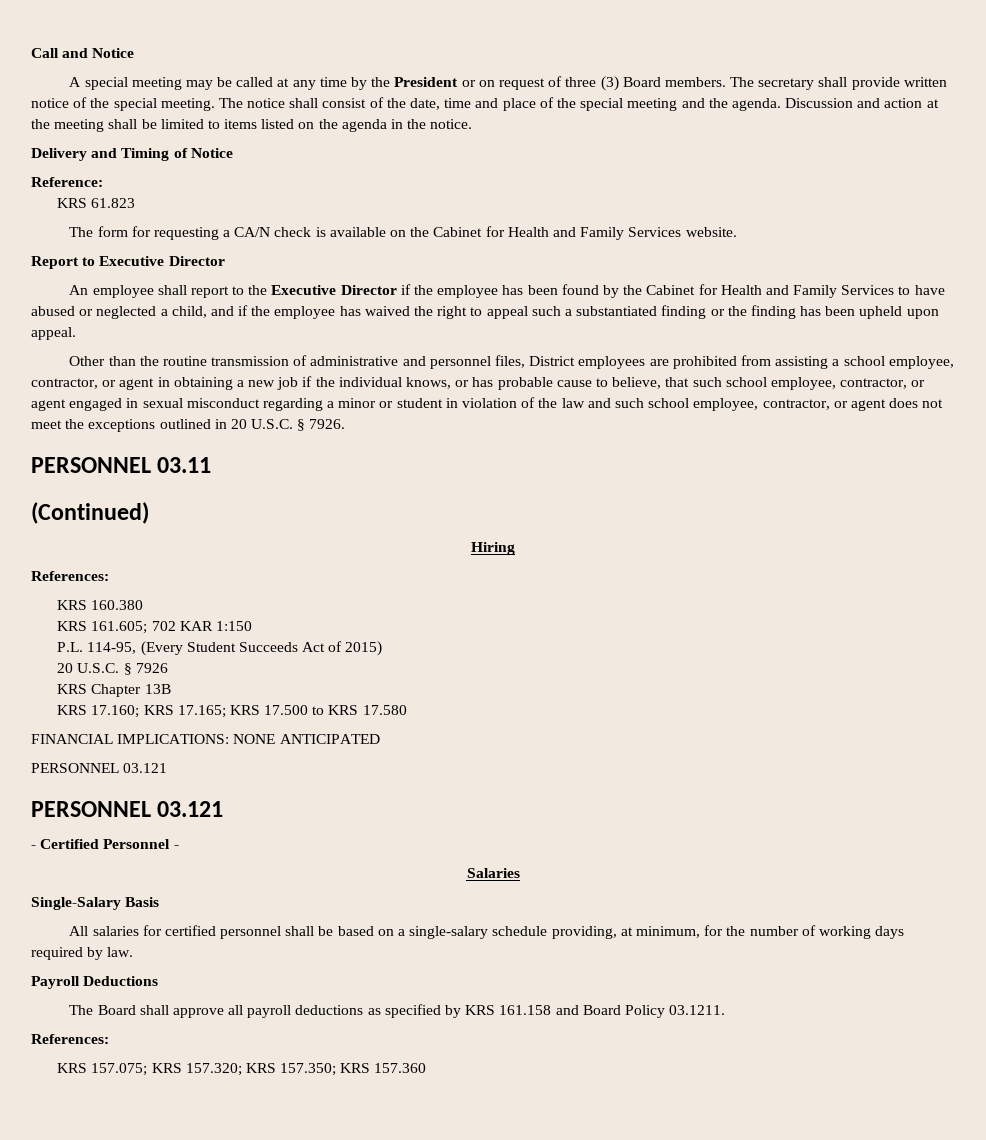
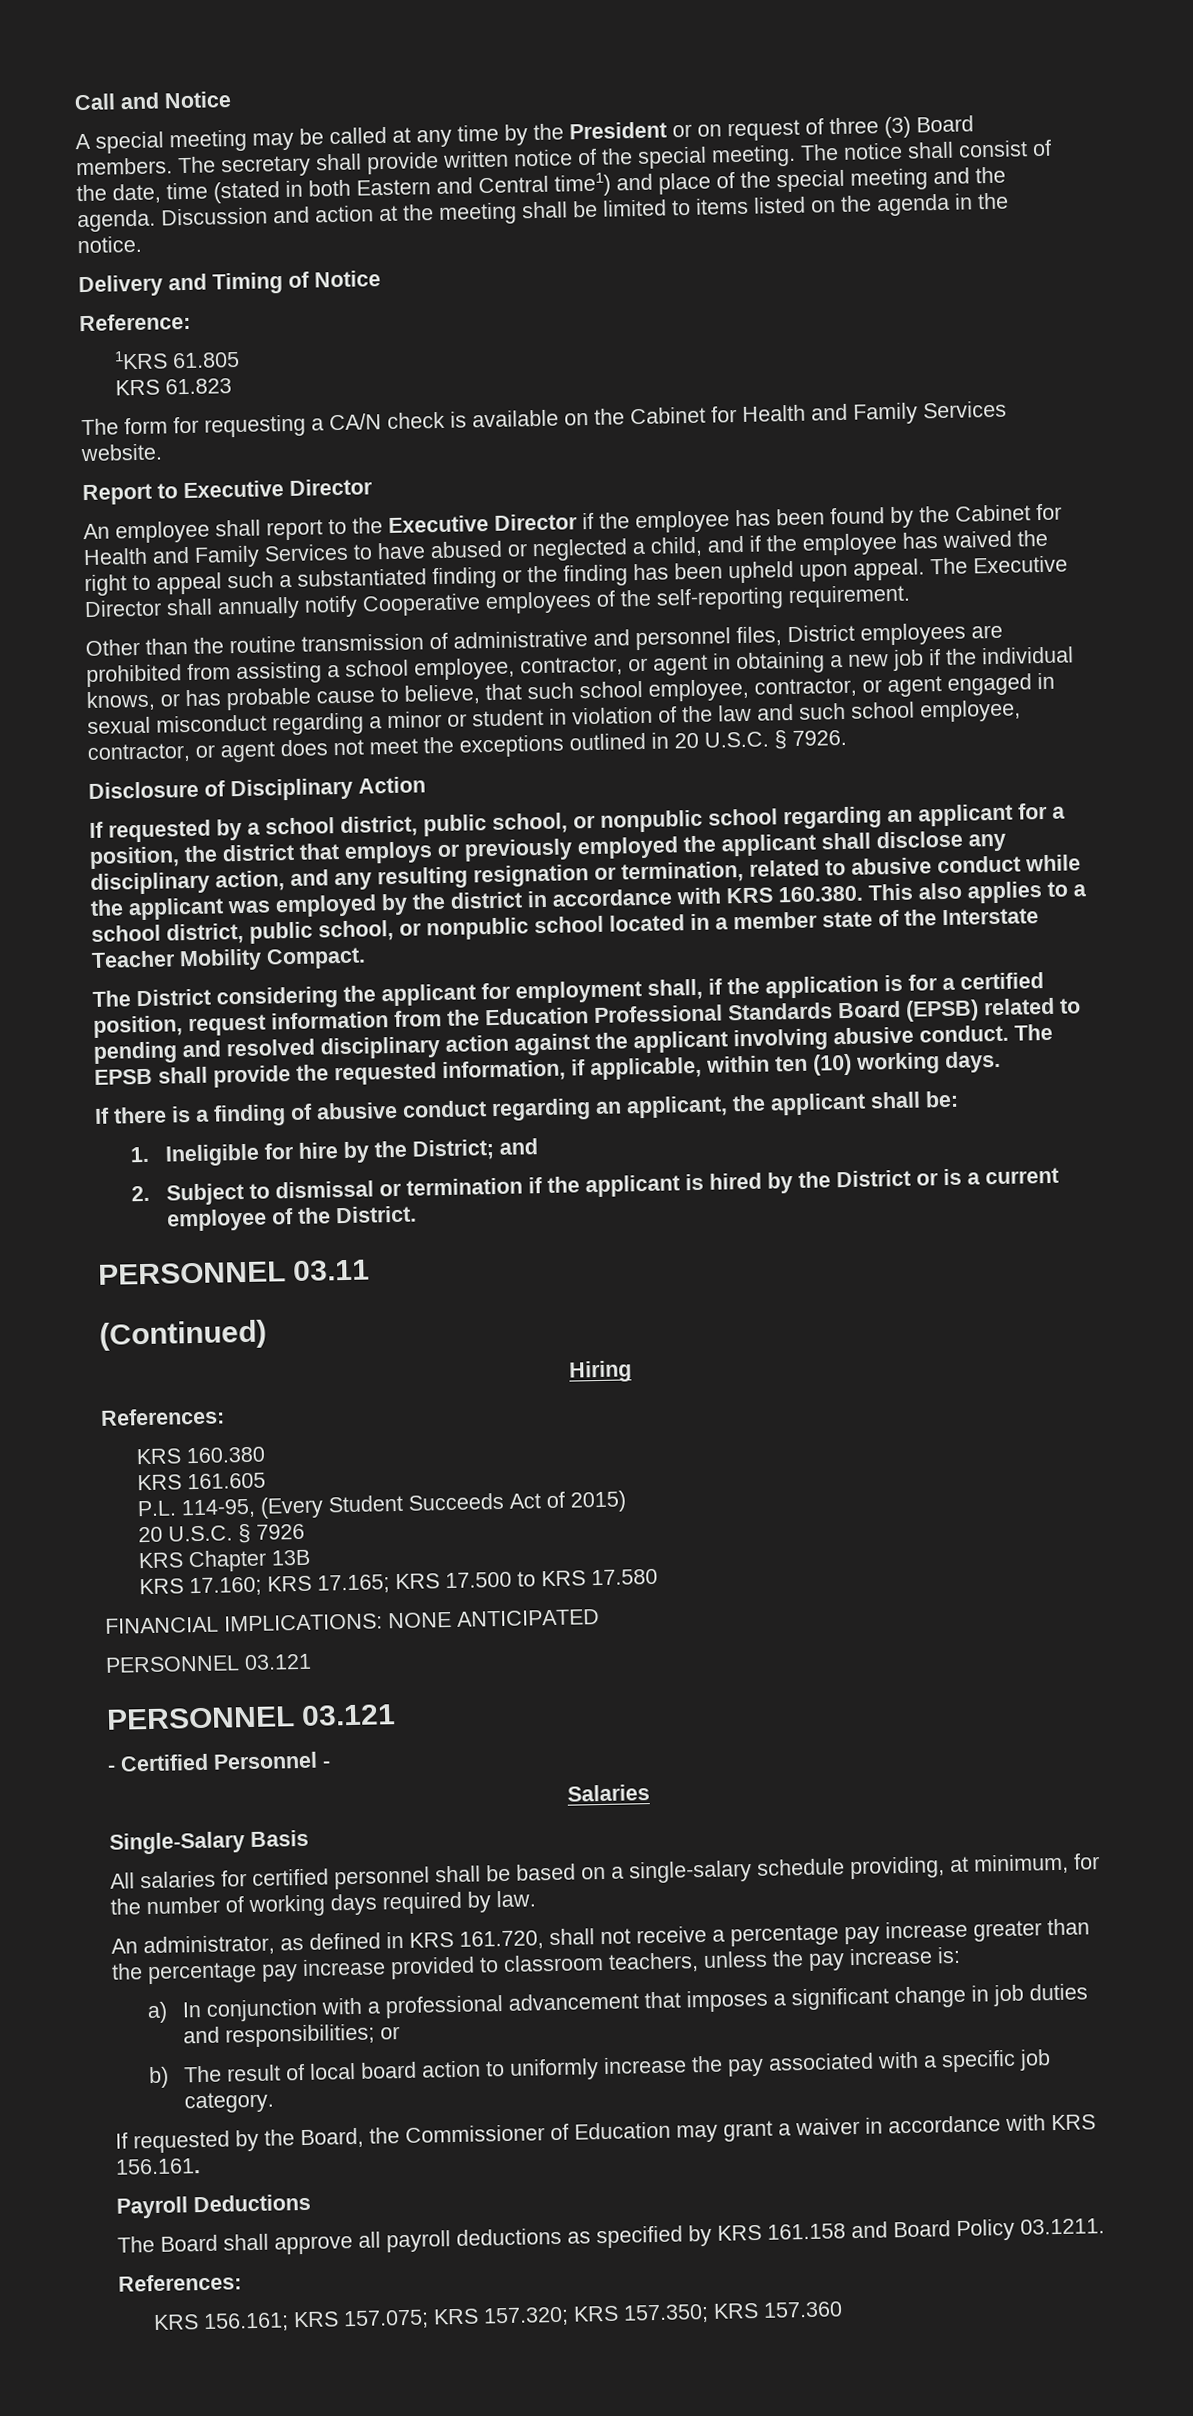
- The notice shall consist of the date, time and place of the special meeting and the agenda.
+ The notice shall consist of the date, time (stated in both Eastern and Central time1) and place of the special meeting and the agenda.
+ 1KRS 61.805
+ The Executive Director shall annually notify Cooperative employees of the self-reporting requirement.
+ Disclosure of Disciplinary Action
+ If requested by a school district, public school, or nonpublic school regarding an applicant for a position, the district that employs or previously employed the applicant shall disclose any disciplinary action, and any resulting resignation or termination, related to abusive conduct while the applicant was employed by the district in accordance with KRS 160.380. This also applies to a school district, public school, or nonpublic school located in a member state of the Interstate Teacher Mobility Compact.
+ The District considering the applicant for employment shall, if the application is for a certified position, request information from the Education Professional Standards Board (EPSB) related to pending and resolved disciplinary action against the applicant involving abusive conduct. The EPSB shall provide the requested information, if applicable, within ten (10) working days.
+ If there is a finding of abusive conduct regarding an applicant, the applicant shall be:
+ 1. Ineligible for hire by the District; and
+ 2. Subject to dismissal or termination if the applicant is hired by the District or is a current employee of the District.
- KRS 161.605; 702 KAR 1:150
+ KRS 161.605
+ An administrator, as defined in KRS 161.720, shall not receive a percentage pay increase greater than the percentage pay increase provided to classroom teachers, unless the pay increase is:
+ a) In conjunction with a professional advancement that imposes a significant change in job duties and responsibilities; or
+ b) The result of local board action to uniformly increase the pay associated with a specific job category.
+ If requested by the Board, the Commissioner of Education may grant a waiver in accordance with KRS 156.161.
- KRS 157.075; KRS 157.320; KRS 157.350; KRS 157.360
+ KRS 156.161; KRS 157.075; KRS 157.320; KRS 157.350; KRS 157.360

